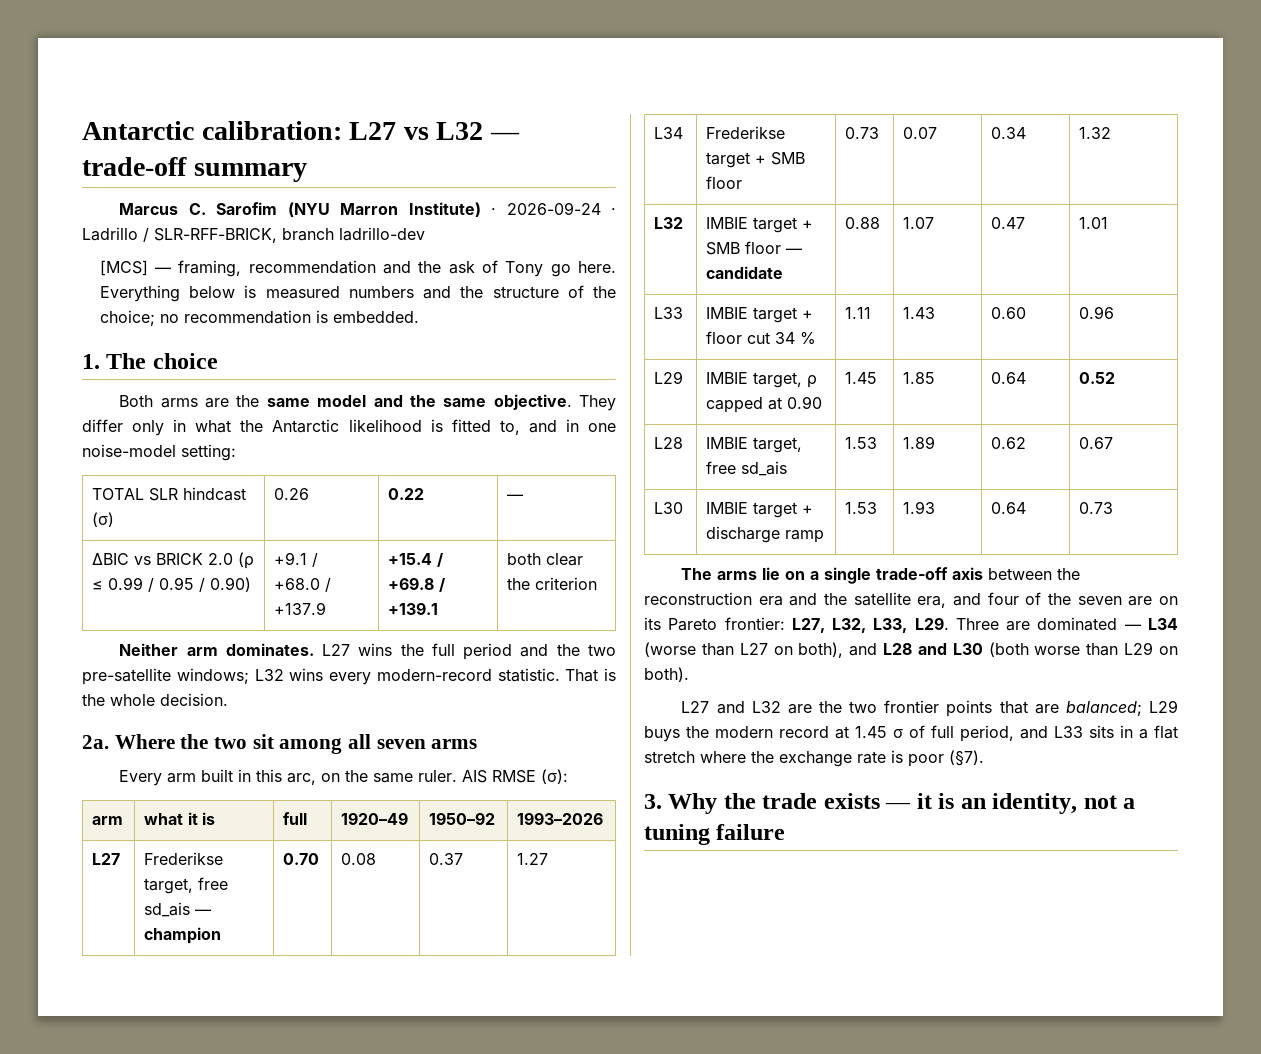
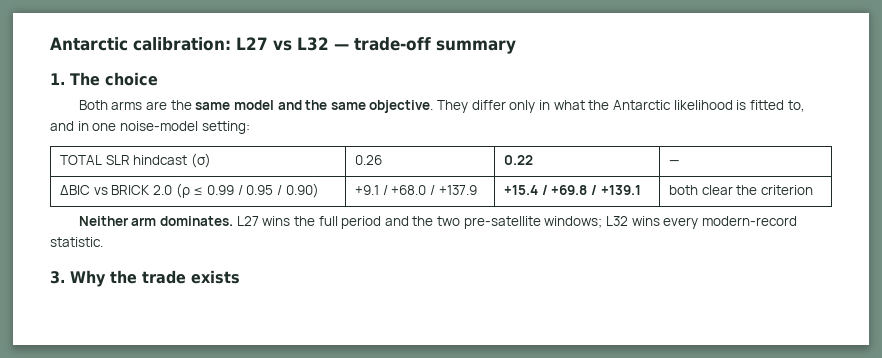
- Marcus C. Sarofim (NYU Marron Institute) · 2026-09-24 · Ladrillo / SLR-RFF-BRICK, branch ladrillo-dev
- [MCS] — framing, recommendation and the ask of Tony go here. Everything below is measured numbers and the structure of the choice; no recommendation is embedded.
- That is the whole decision.
- 2a. Where the two sit among all seven arms
- Every arm built in this arc, on the same ruler. AIS RMSE (σ):
- arm | what it is | full | 1920–49 | 1950–92 | 1993–2026
- L27 | Frederikse target, free sd_ais — champion | 0.70 | 0.08 | 0.37 | 1.27
- L34 | Frederikse target + SMB floor | 0.73 | 0.07 | 0.34 | 1.32
- L32 | IMBIE target + SMB floor — candidate | 0.88 | 1.07 | 0.47 | 1.01
- L33 | IMBIE target + floor cut 34 % | 1.11 | 1.43 | 0.60 | 0.96
- L29 | IMBIE target, ρ capped at 0.90 | 1.45 | 1.85 | 0.64 | 0.52
- L28 | IMBIE target, free sd_ais | 1.53 | 1.89 | 0.62 | 0.67
- L30 | IMBIE target + discharge ramp | 1.53 | 1.93 | 0.64 | 0.73
- The arms lie on a single trade-off axis between the reconstruction era and the satellite era, and four of the seven are on its Pareto frontier: L27, L32, L33, L29. Three are dominated — L34 (worse than L27 on both), and L28 and L30 (both worse than L29 on both).
- L27 and L32 are the two frontier points that are balanced; L29 buys the modern record at 1.45 σ of full period, and L33 sits in a flat stretch where the exchange rate is poor (§7).
- 3. Why the trade exists — it is an identity, not a tuning failure
+ 3. Why the trade exists

